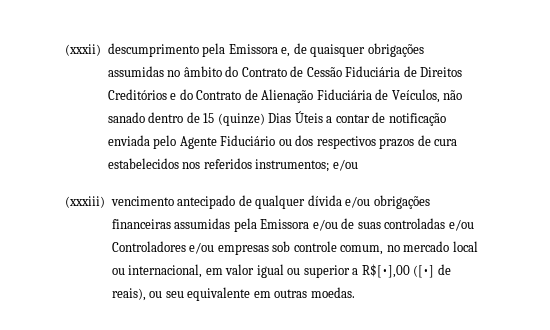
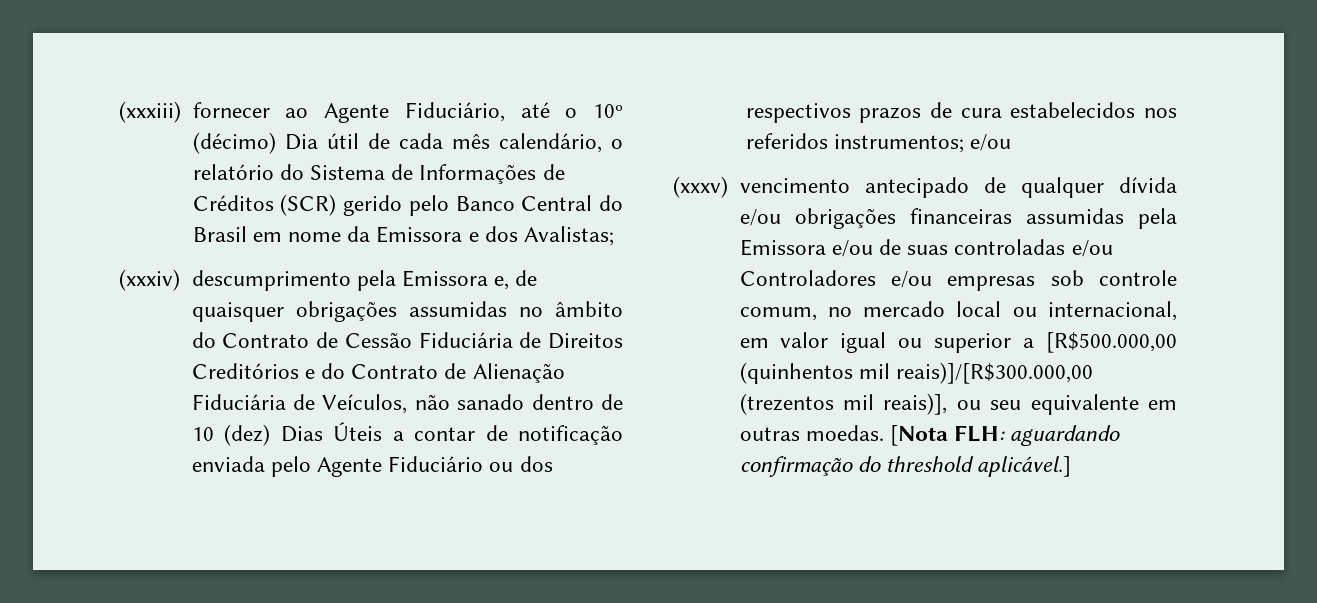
- (xxxii) descumprimento pela Emissora e, de quaisquer obrigações assumidas no âmbito do Contrato de Cessão Fiduciária de Direitos Creditórios e do Contrato de Alienação Fiduciária de Veículos, não sanado dentro de 15 (quinze) Dias Úteis a contar de notificação enviada pelo Agente Fiduciário ou dos respectivos prazos de cura estabelecidos nos referidos instrumentos; e/ou
+ (xxxiii) fornecer ao Agente Fiduciário, até o 10º (décimo) Dia útil de cada mês calendário, o relatório do Sistema de Informações de Créditos (SCR) gerido pelo Banco Central do Brasil em nome da Emissora e dos Avalistas;
+ (xxxiv) descumprimento pela Emissora e, de quaisquer obrigações assumidas no âmbito do Contrato de Cessão Fiduciária de Direitos Creditórios e do Contrato de Alienação Fiduciária de Veículos, não sanado dentro de 10 (dez) Dias Úteis a contar de notificação enviada pelo Agente Fiduciário ou dos respectivos prazos de cura estabelecidos nos referidos instrumentos; e/ou
- (xxxiii) vencimento antecipado de qualquer dívida e/ou obrigações financeiras assumidas pela Emissora e/ou de suas controladas e/ou Controladores e/ou empresas sob controle comum, no mercado local ou internacional, em valor igual ou superior a R$[•],00 ([•] de reais), ou seu equivalente em outras moedas.
+ (xxxv) vencimento antecipado de qualquer dívida e/ou obrigações financeiras assumidas pela Emissora e/ou de suas controladas e/ou Controladores e/ou empresas sob controle comum, no mercado local ou internacional, em valor igual ou superior a [R$500.000,00 (quinhentos mil reais)]/[R$300.000,00 (trezentos mil reais)], ou seu equivalente em outras moedas.
+ [Nota FLH: aguardando confirmação do threshold aplicável.]

